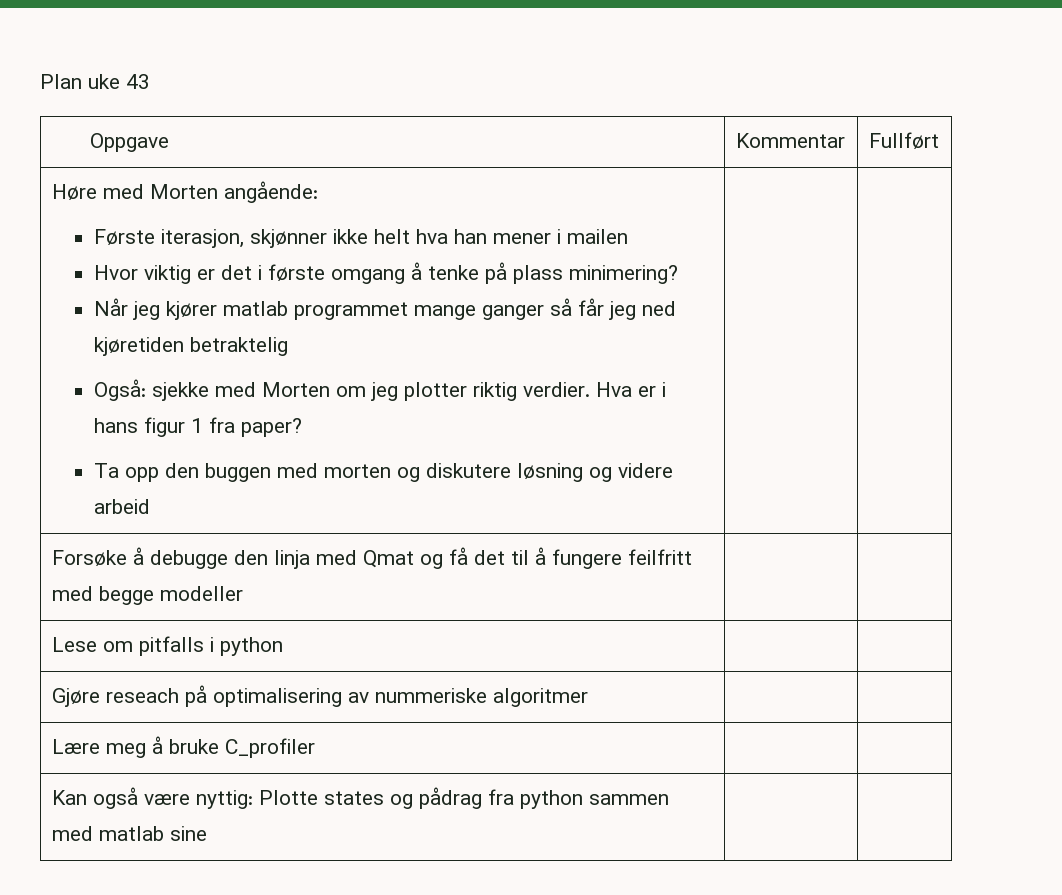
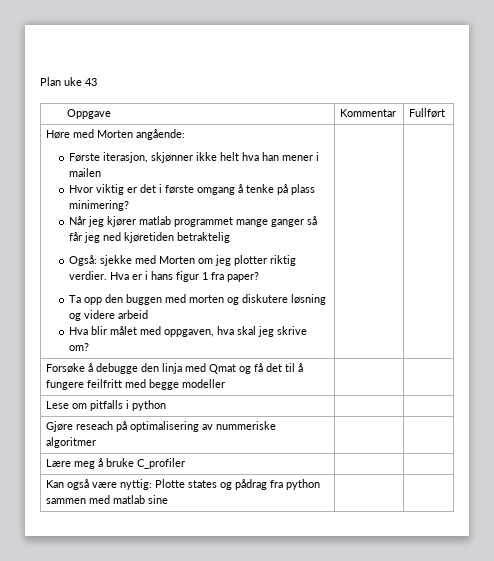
+ Hva blir målet med oppgaven, hva skal jeg skrive om?

